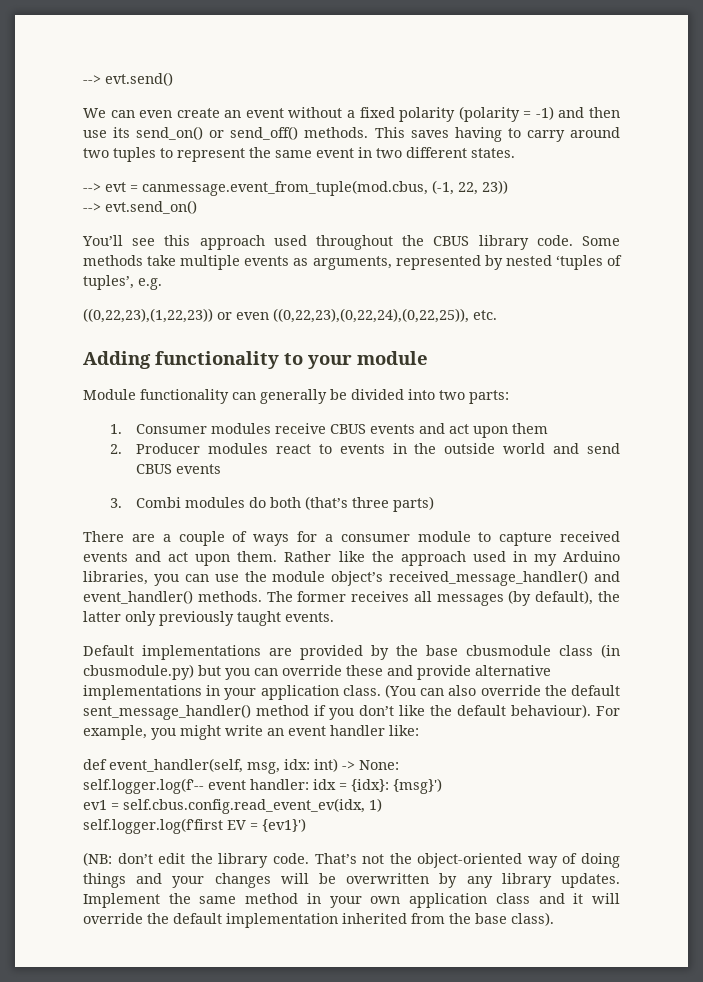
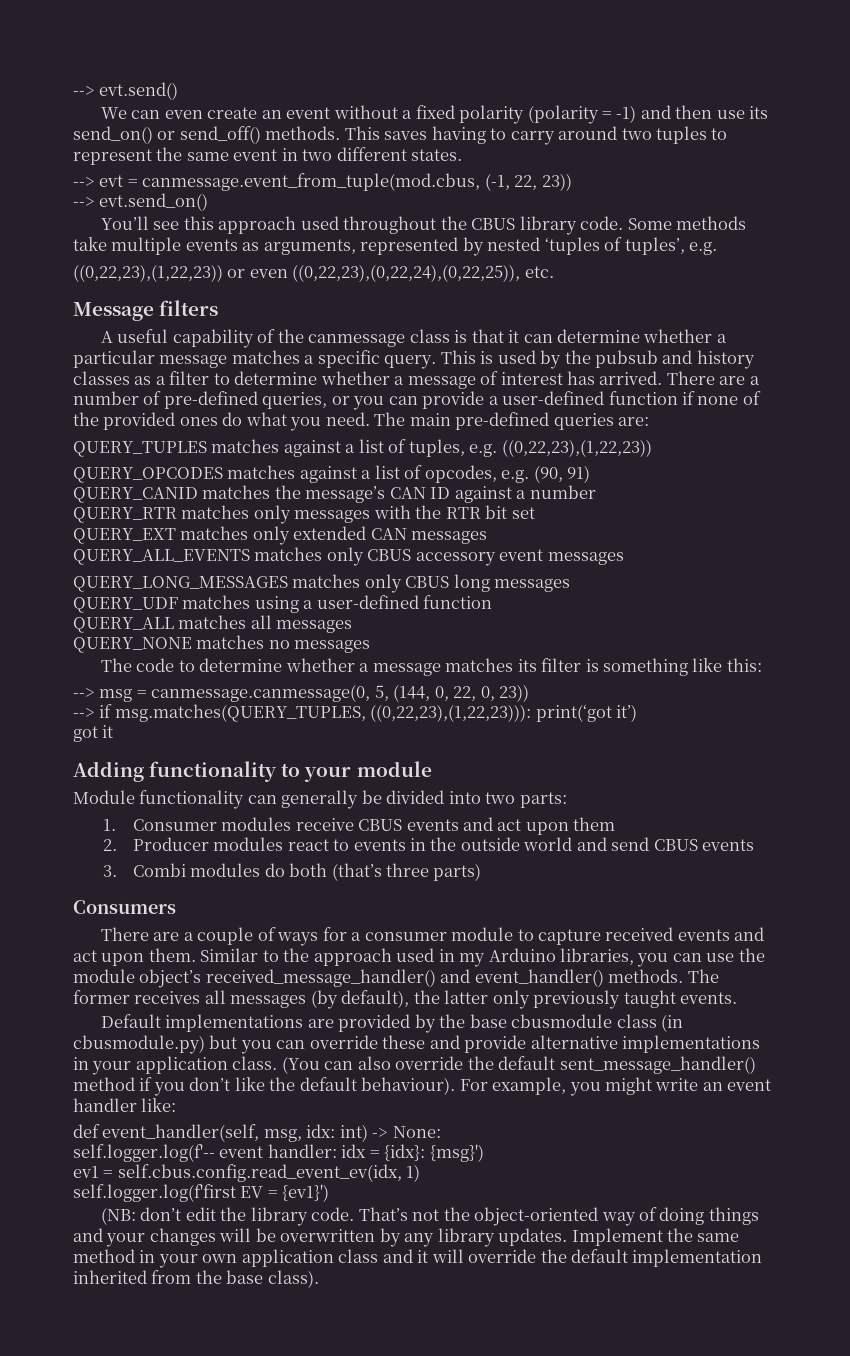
+ Message filters
+ A useful capability of the canmessage class is that it can determine whether a particular message matches a specific query. This is used by the pubsub and history classes as a filter to determine whether a message of interest has arrived. There are a number of pre-defined queries, or you can provide a user-defined function if none of the provided ones do what you need. The main pre-defined queries are:
+ QUERY_TUPLES matches against a list of tuples, e.g. ((0,22,23),(1,22,23))
+ QUERY_OPCODES matches against a list of opcodes, e.g. (90, 91)
+ QUERY_CANID matches the message’s CAN ID against a number
+ QUERY_RTR matches only messages with the RTR bit set
+ QUERY_EXT matches only extended CAN messages
+ QUERY_ALL_EVENTS matches only CBUS accessory event messages
+ QUERY_LONG_MESSAGES matches only CBUS long messages
+ QUERY_UDF matches using a user-defined function
+ QUERY_ALL matches all messages
+ QUERY_NONE matches no messages
+ The code to determine whether a message matches its filter is something like this:
+ --> msg = canmessage.canmessage(0, 5, (144, 0, 22, 0, 23))
+ --> if msg.matches(QUERY_TUPLES, ((0,22,23),(1,22,23))): print(‘got it’)
+ got it
+ Consumers
- Rather like the approach used in my Arduino libraries, you can use the module object’s received_message_handler() and event_handler() methods.
+ Similar to the approach used in my Arduino libraries, you can use the module object’s received_message_handler() and event_handler() methods.

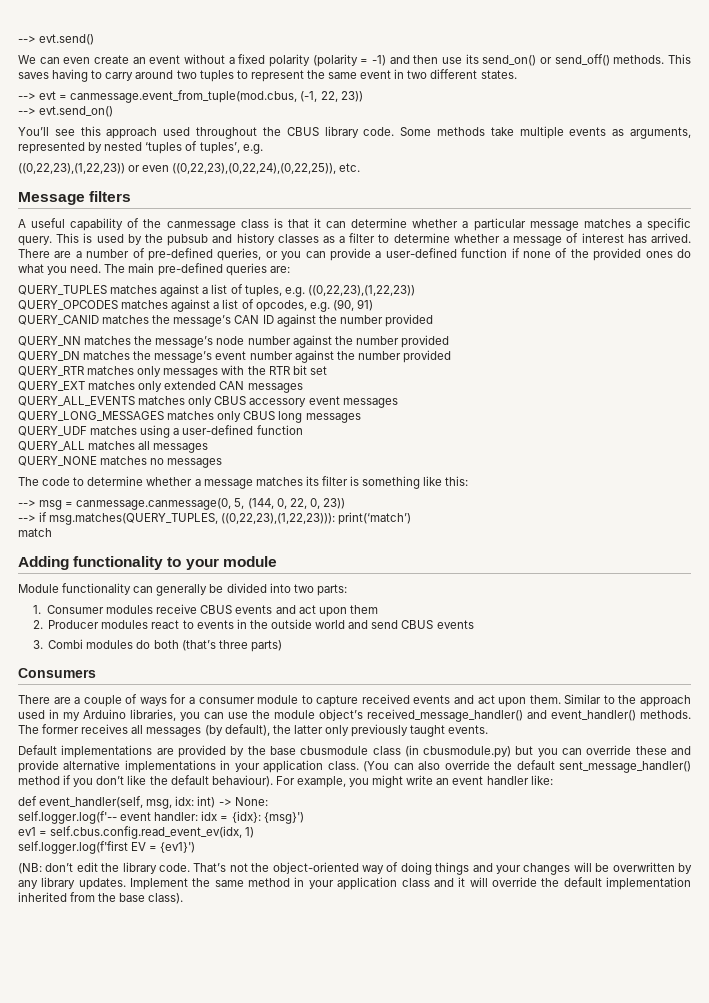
- QUERY_CANID matches the message’s CAN ID against a number
+ QUERY_CANID matches the message’s CAN ID against the number provided
+ QUERY_NN matches the message’s node number against the number provided
+ QUERY_DN matches the message’s event number against the number provided
- --> if msg.matches(QUERY_TUPLES, ((0,22,23),(1,22,23))): print(‘got it’)
- got it
+ --> if msg.matches(QUERY_TUPLES, ((0,22,23),(1,22,23))): print(‘match’)
+ match
- Implement the same method in your own application class and it will override the default implementation inherited from the base class).
+ Implement the same method in your application class and it will override the default implementation inherited from the base class).

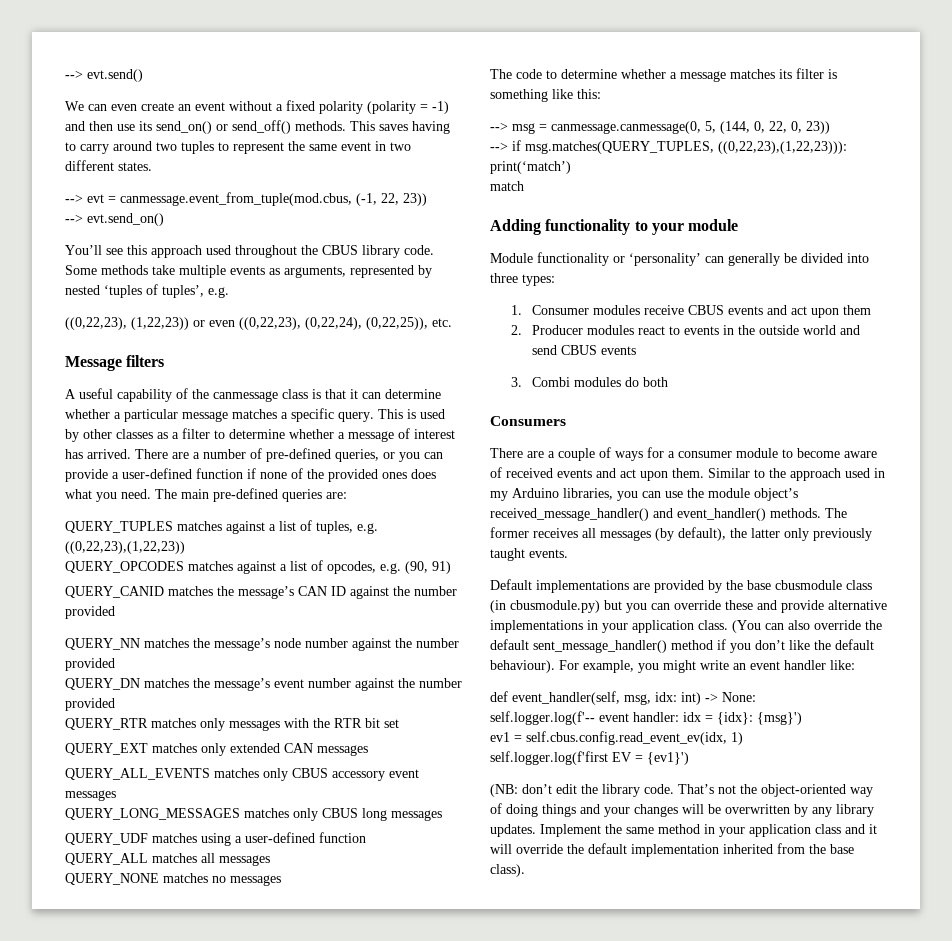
- ((0,22,23),(1,22,23)) or even ((0,22,23),(0,22,24),(0,22,25)), etc.
+ ((0,22,23), (1,22,23)) or even ((0,22,23), (0,22,24), (0,22,25)), etc.
- This is used by the pubsub and history classes as a filter to determine whether a message of interest has arrived.
+ This is used by other classes as a filter to determine whether a message of interest has arrived.
- There are a number of pre-defined queries, or you can provide a user-defined function if none of the provided ones do what you need.
+ There are a number of pre-defined queries, or you can provide a user-defined function if none of the provided ones does what you need.
- Module functionality can generally be divided into two parts:
+ Module functionality or ‘personality’ can generally be divided into three types:
- 3. Combi modules do both (that’s three parts)
+ 3. Combi modules do both
- There are a couple of ways for a consumer module to capture received events and act upon them.
+ There are a couple of ways for a consumer module to become aware of received events and act upon them.

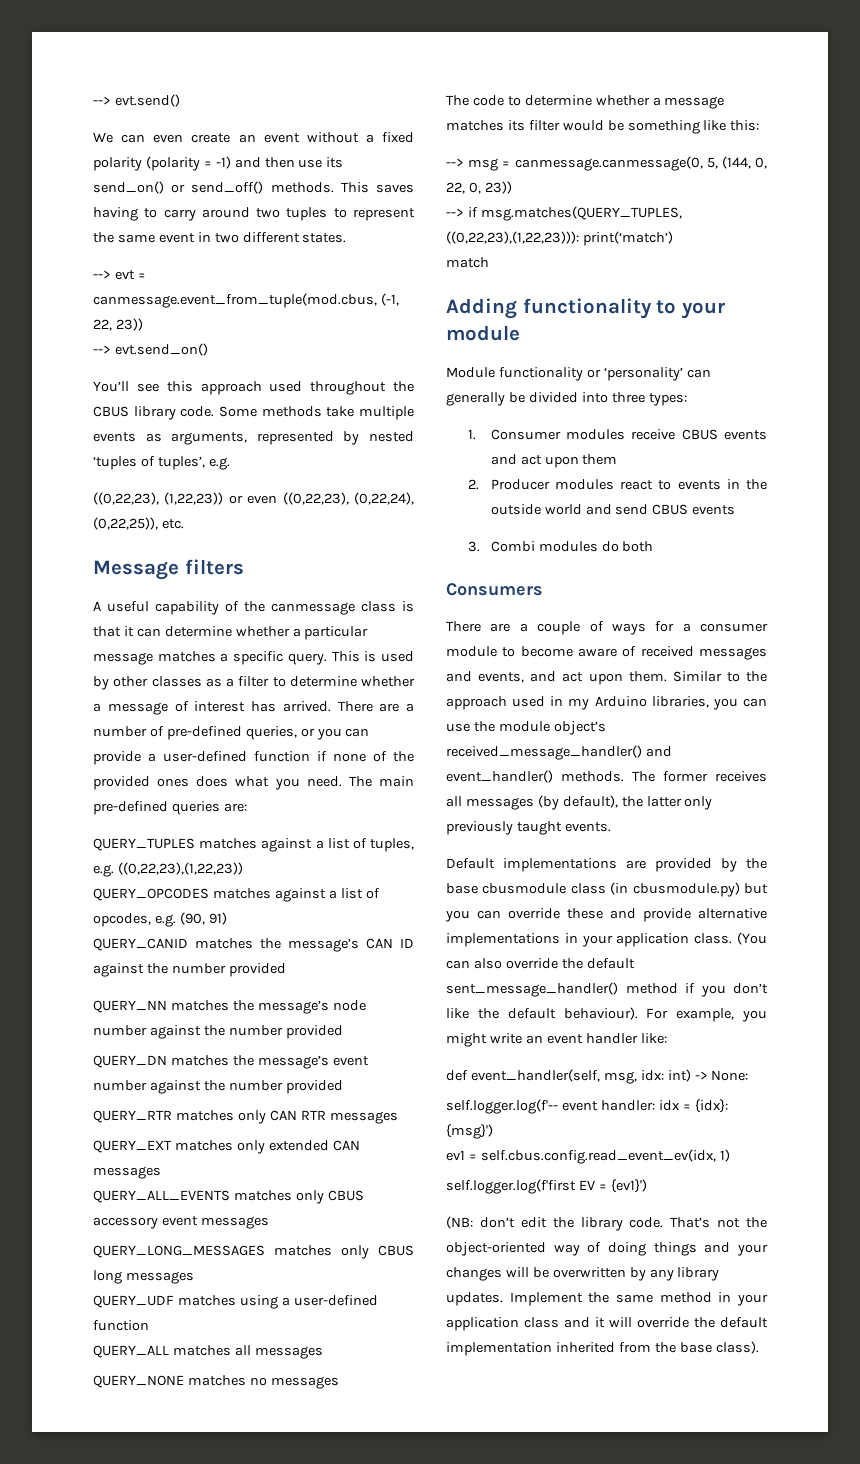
- QUERY_RTR matches only messages with the RTR bit set
+ QUERY_RTR matches only CAN RTR messages
- The code to determine whether a message matches its filter is something like this:
+ The code to determine whether a message matches its filter would be something like this:
- There are a couple of ways for a consumer module to become aware of received events and act upon them.
+ There are a couple of ways for a consumer module to become aware of received messages and events, and act upon them.

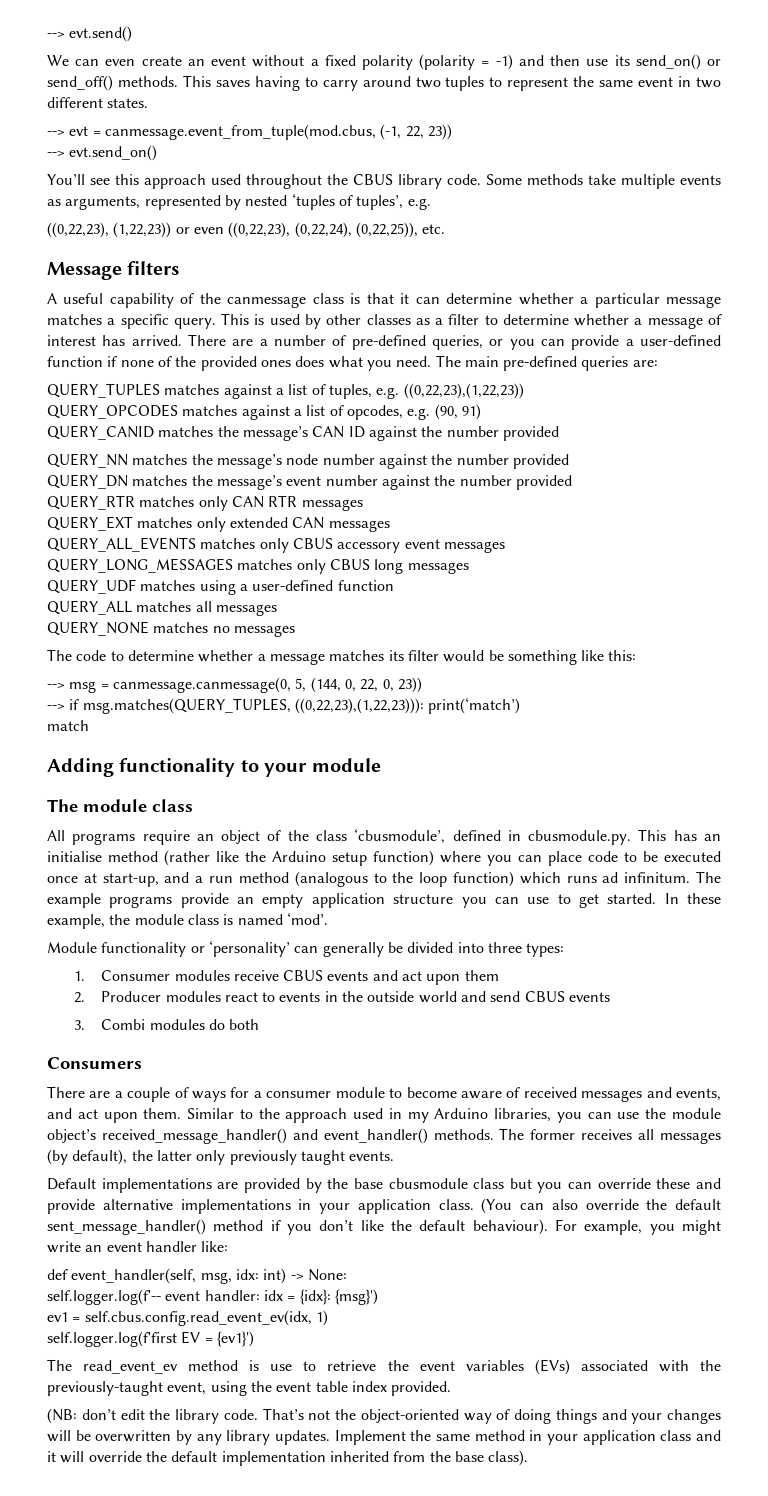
+ The module class
+ All programs require an object of the class ‘cbusmodule’, defined in cbusmodule.py. This has an initialise method (rather like the Arduino setup function) where you can place code to be executed once at start-up, and a run method (analogous to the loop function) which runs ad infinitum. The example programs provide an empty application structure you can use to get started. In these example, the module class is named ‘mod’.
- Default implementations are provided by the base cbusmodule class (in cbusmodule.py) but you can override these and provide alternative implementations in your application class.
+ Default implementations are provided by the base cbusmodule class but you can override these and provide alternative implementations in your application class.
+ The read_event_ev method is use to retrieve the event variables (EVs) associated with the previously-taught event, using the event table index provided.

